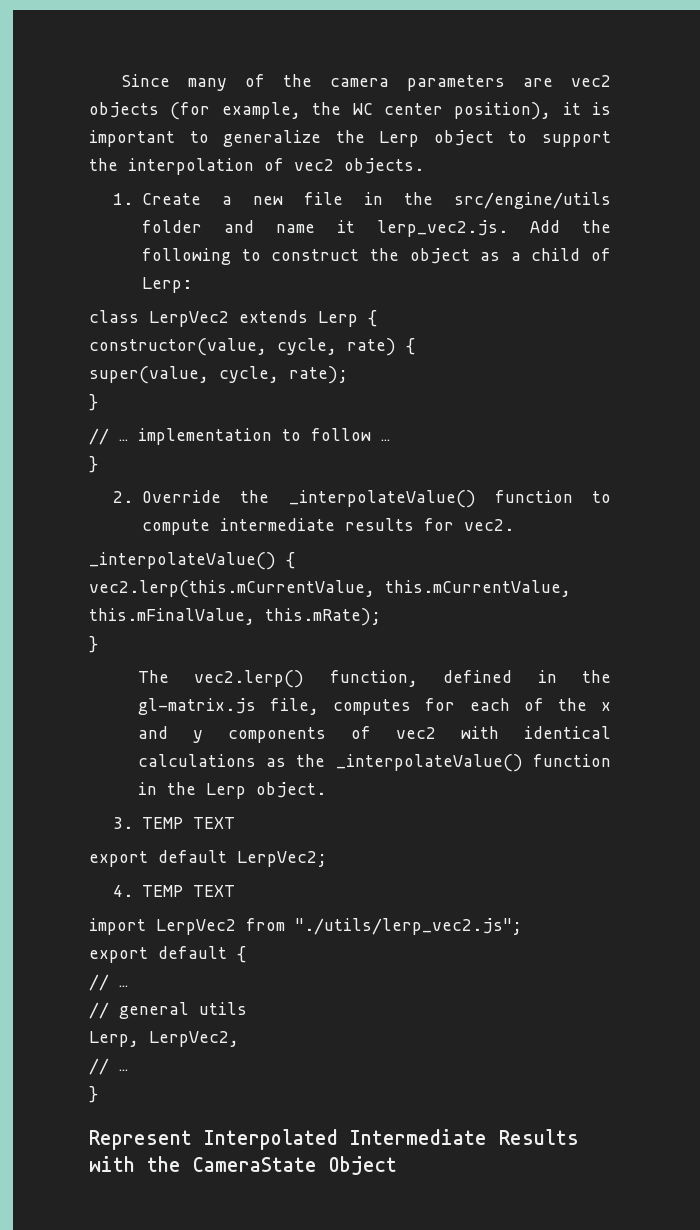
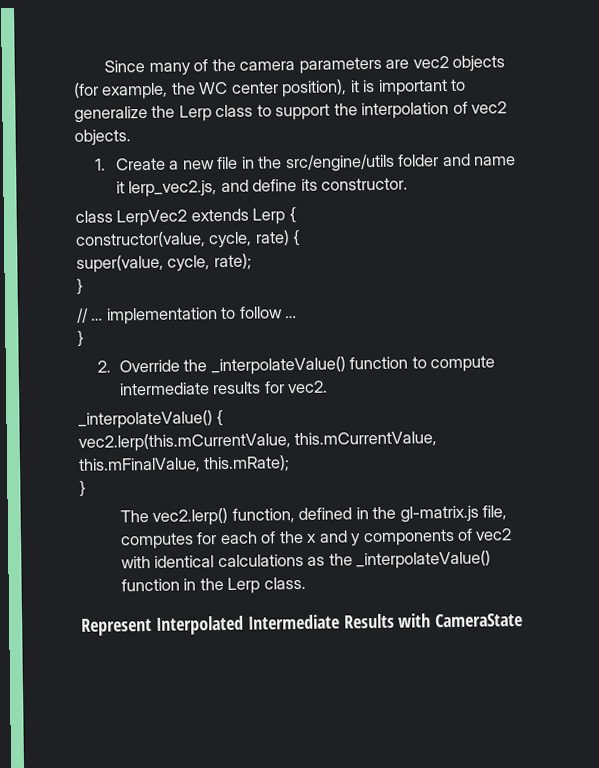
- Since many of the camera parameters are vec2 objects (for example, the WC center position), it is important to generalize the Lerp object to support the interpolation of vec2 objects.
+ Since many of the camera parameters are vec2 objects (for example, the WC center position), it is important to generalize the Lerp class to support the interpolation of vec2 objects.
- 1. Create a new file in the src/engine/utils folder and name it lerp_vec2.js. Add the following to construct the object as a child of Lerp:
+ 1. Create a new file in the src/engine/utils folder and name it lerp_vec2.js, and define its constructor.
- The vec2.lerp() function, defined in the gl-matrix.js file, computes for each of the x and y components of vec2 with identical calculations as the _interpolateValue() function in the Lerp object.
- 3. TEMP TEXT
- export default LerpVec2;
- 4. TEMP TEXT
- import LerpVec2 from "./utils/lerp_vec2.js";
- export default {
- // …
- // general utils
- Lerp, LerpVec2,
- // …
- }
+ The vec2.lerp() function, defined in the gl-matrix.js file, computes for each of the x and y components of vec2 with identical calculations as the _interpolateValue() function in the Lerp class.
- Represent Interpolated Intermediate Results with the CameraState Object
+ Represent Interpolated Intermediate Results with CameraState

